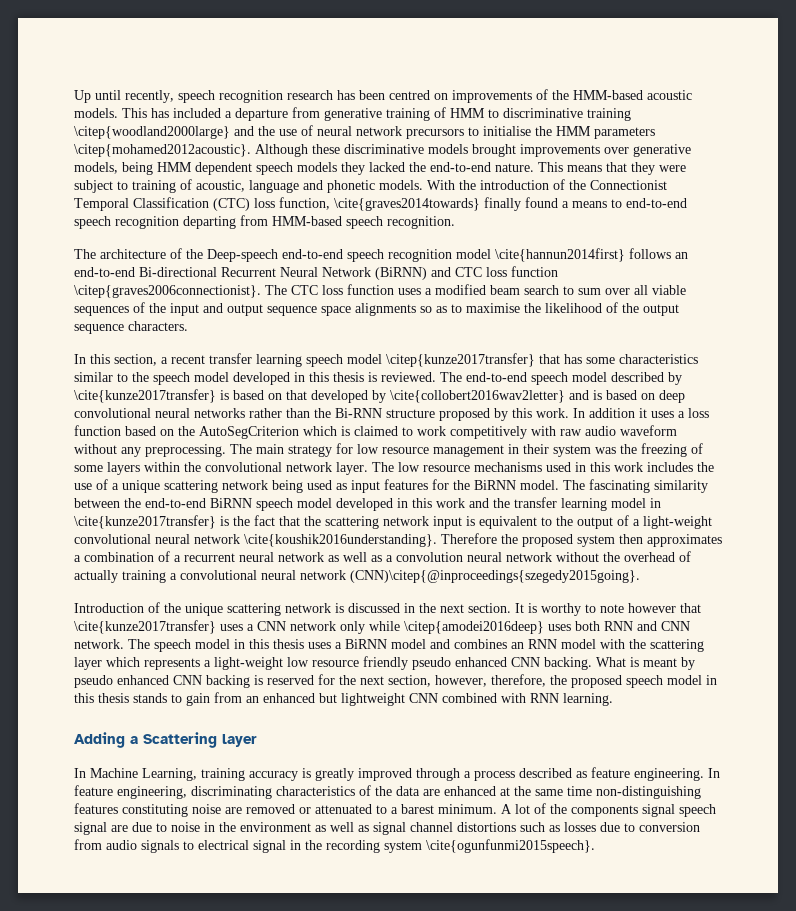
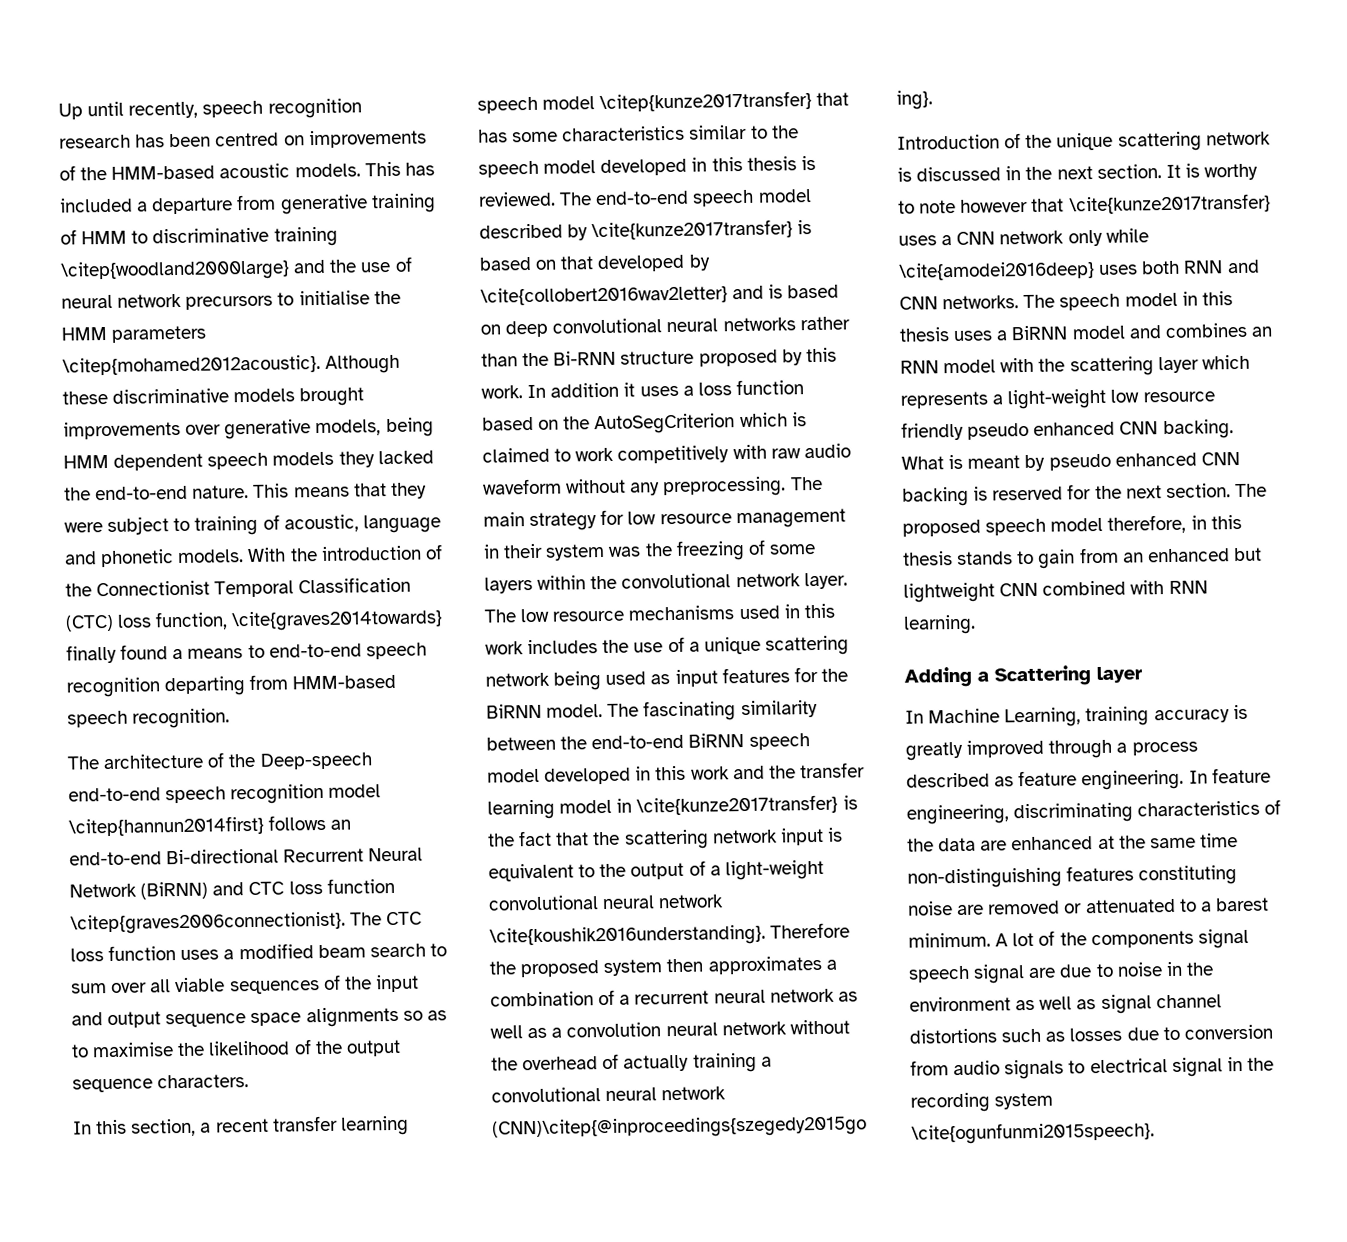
- The architecture of the Deep-speech end-to-end speech recognition model \cite{hannun2014first} follows an end-to-end Bi-directional Recurrent Neural Network (BiRNN) and CTC loss function \citep{graves2006connectionist}.
+ The architecture of the Deep-speech end-to-end speech recognition model \citep{hannun2014first} follows an end-to-end Bi-directional Recurrent Neural Network (BiRNN) and CTC loss function \citep{graves2006connectionist}.
- It is worthy to note however that \cite{kunze2017transfer} uses a CNN network only while \citep{amodei2016deep} uses both RNN and CNN network.
+ It is worthy to note however that \cite{kunze2017transfer} uses a CNN network only while \cite{amodei2016deep} uses both RNN and CNN networks.
- What is meant by pseudo enhanced CNN backing is reserved for the next section, however, therefore, the proposed speech model in this thesis stands to gain from an enhanced but lightweight CNN combined with RNN learning.
+ What is meant by pseudo enhanced CNN backing is reserved for the next section. The proposed speech model therefore, in this thesis stands to gain from an enhanced but lightweight CNN combined with RNN learning.

